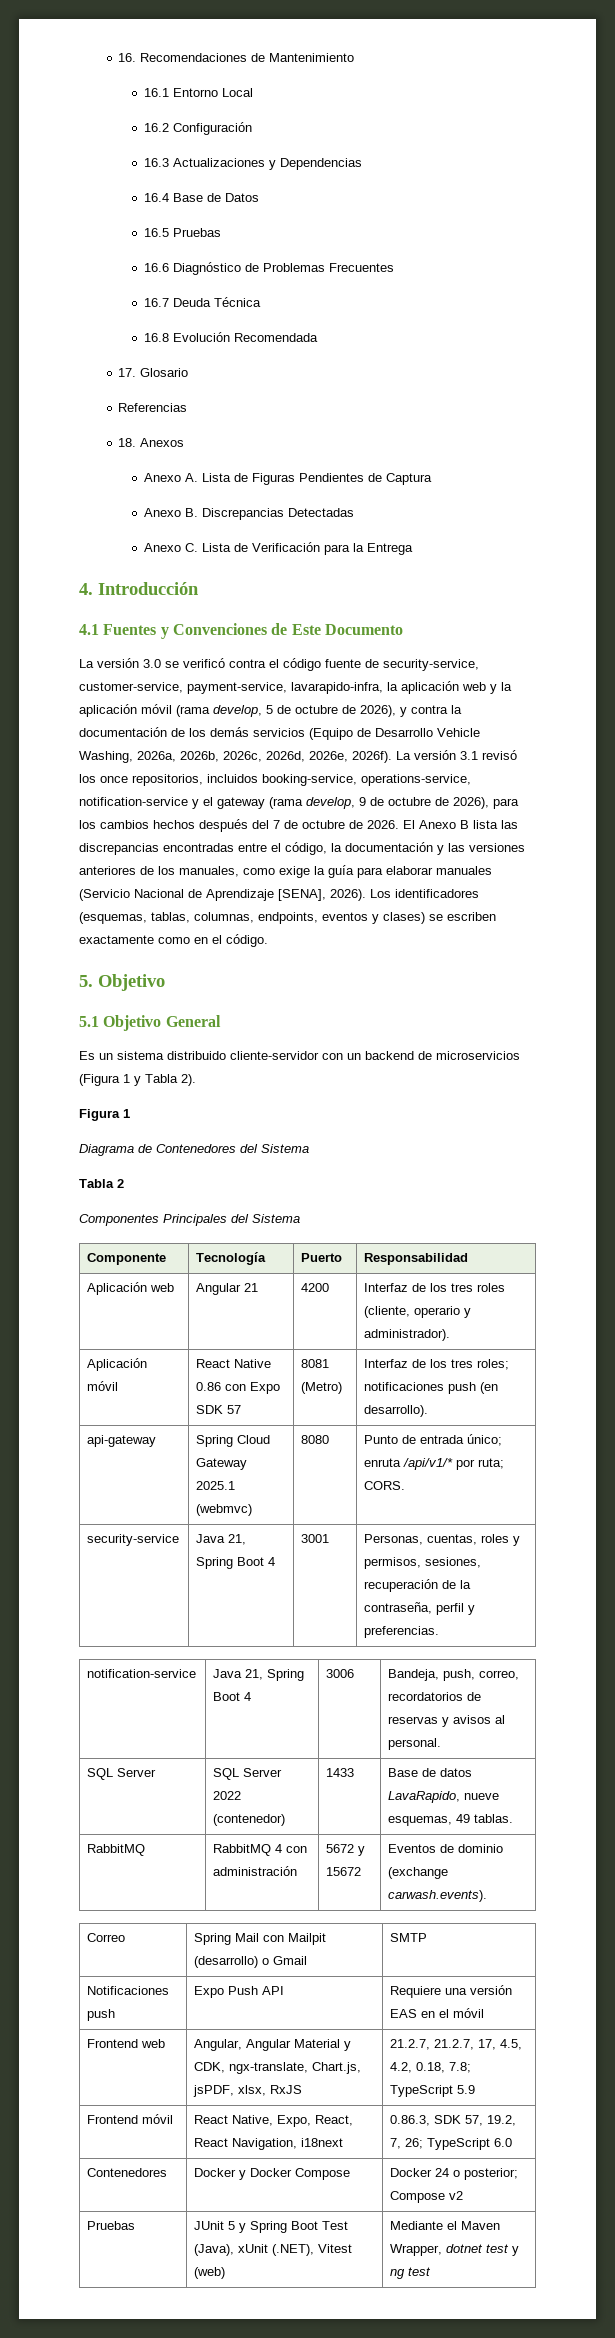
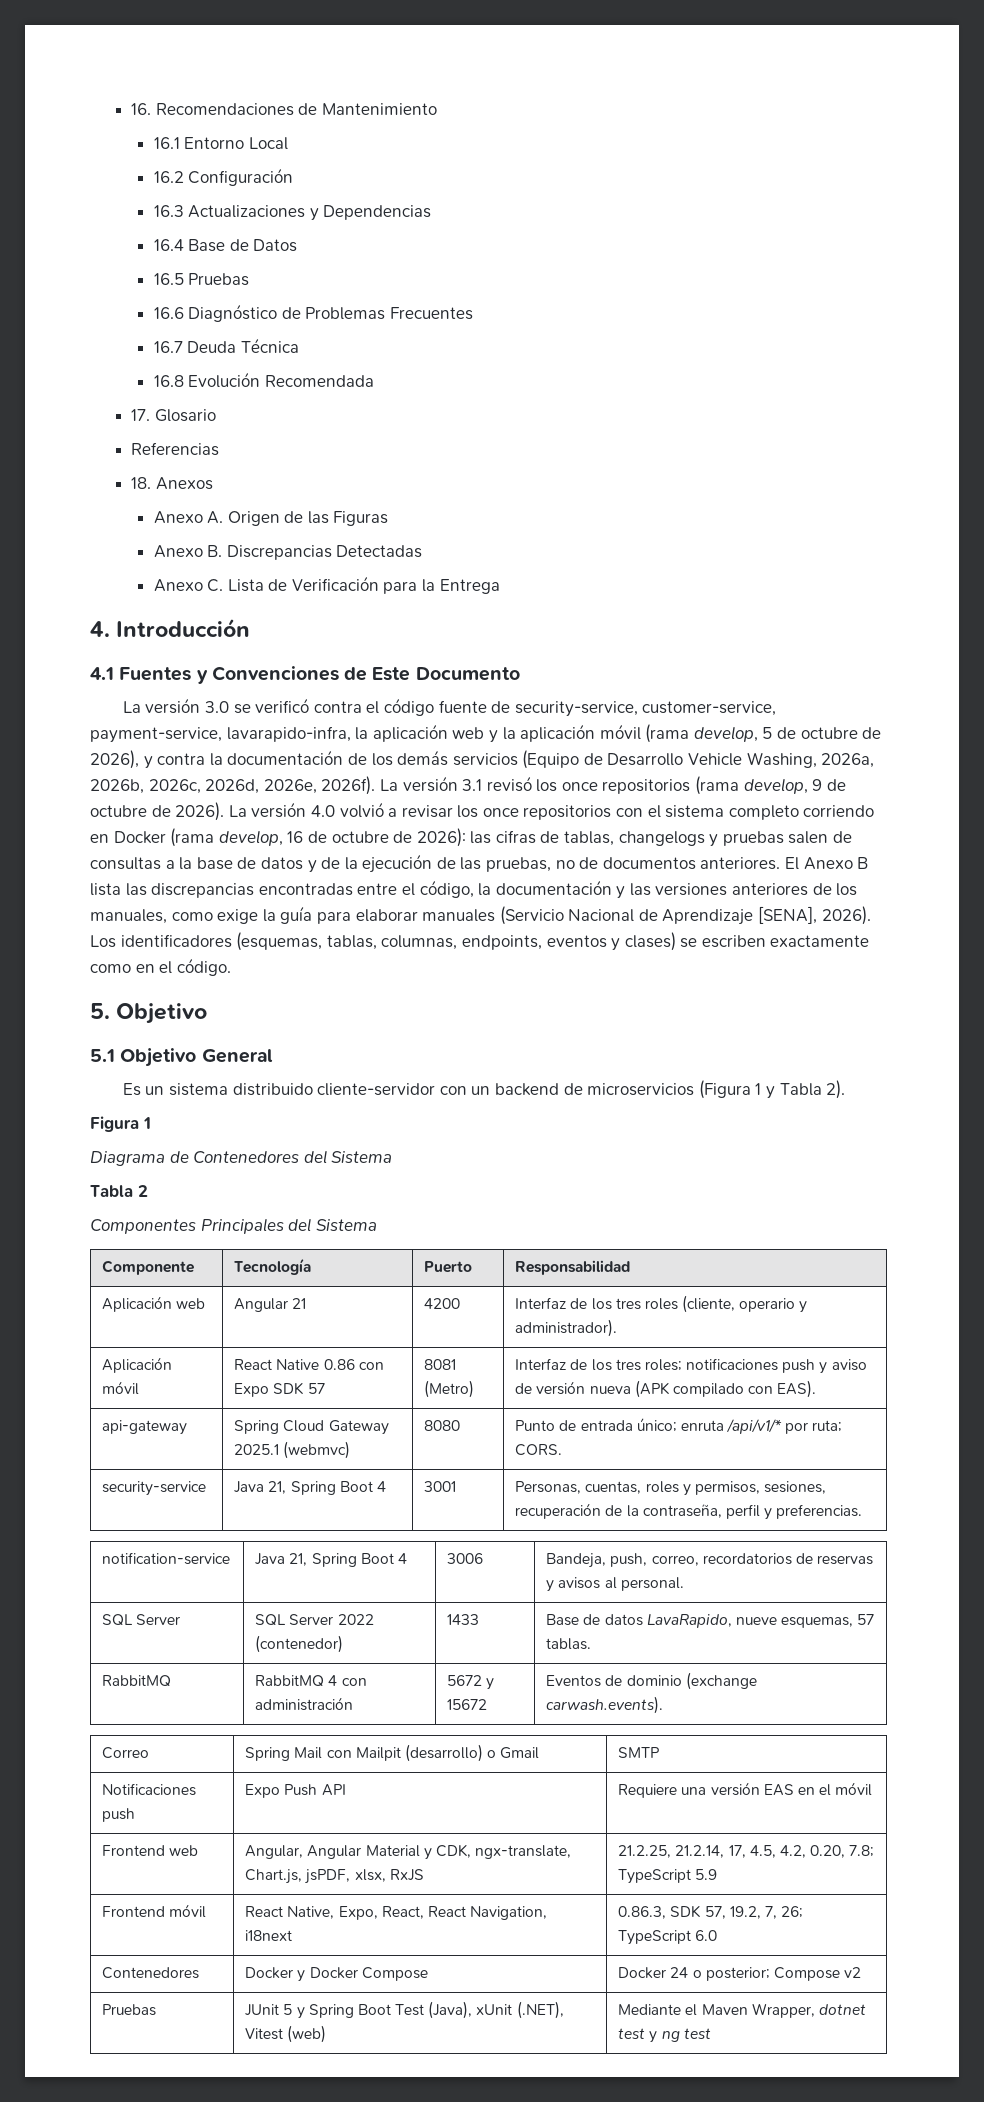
- Anexo A. Lista de Figuras Pendientes de Captura
+ Anexo A. Origen de las Figuras
- La versión 3.1 revisó los once repositorios, incluidos booking-service, operations-service, notification-service y el gateway (rama develop, 9 de octubre de 2026), para los cambios hechos después del 7 de octubre de 2026.
+ La versión 3.1 revisó los once repositorios (rama develop, 9 de octubre de 2026). La versión 4.0 volvió a revisar los once repositorios con el sistema completo corriendo en Docker (rama develop, 16 de octubre de 2026): las cifras de tablas, changelogs y pruebas salen de consultas a la base de datos y de la ejecución de las pruebas, no de documentos anteriores.
- Aplicación móvil | React Native 0.86 con Expo SDK 57 | 8081 (Metro) | Interfaz de los tres roles; notificaciones push (en desarrollo).
+ Aplicación móvil | React Native 0.86 con Expo SDK 57 | 8081 (Metro) | Interfaz de los tres roles; notificaciones push y aviso de versión nueva (APK compilado con EAS).
- SQL Server | SQL Server 2022 (contenedor) | 1433 | Base de datos LavaRapido, nueve esquemas, 49 tablas.
+ SQL Server | SQL Server 2022 (contenedor) | 1433 | Base de datos LavaRapido, nueve esquemas, 57 tablas.
- Frontend web | Angular, Angular Material y CDK, ngx-translate, Chart.js, jsPDF, xlsx, RxJS | 21.2.7, 21.2.7, 17, 4.5, 4.2, 0.18, 7.8; TypeScript 5.9
+ Frontend web | Angular, Angular Material y CDK, ngx-translate, Chart.js, jsPDF, xlsx, RxJS | 21.2.25, 21.2.14, 17, 4.5, 4.2, 0.20, 7.8; TypeScript 5.9

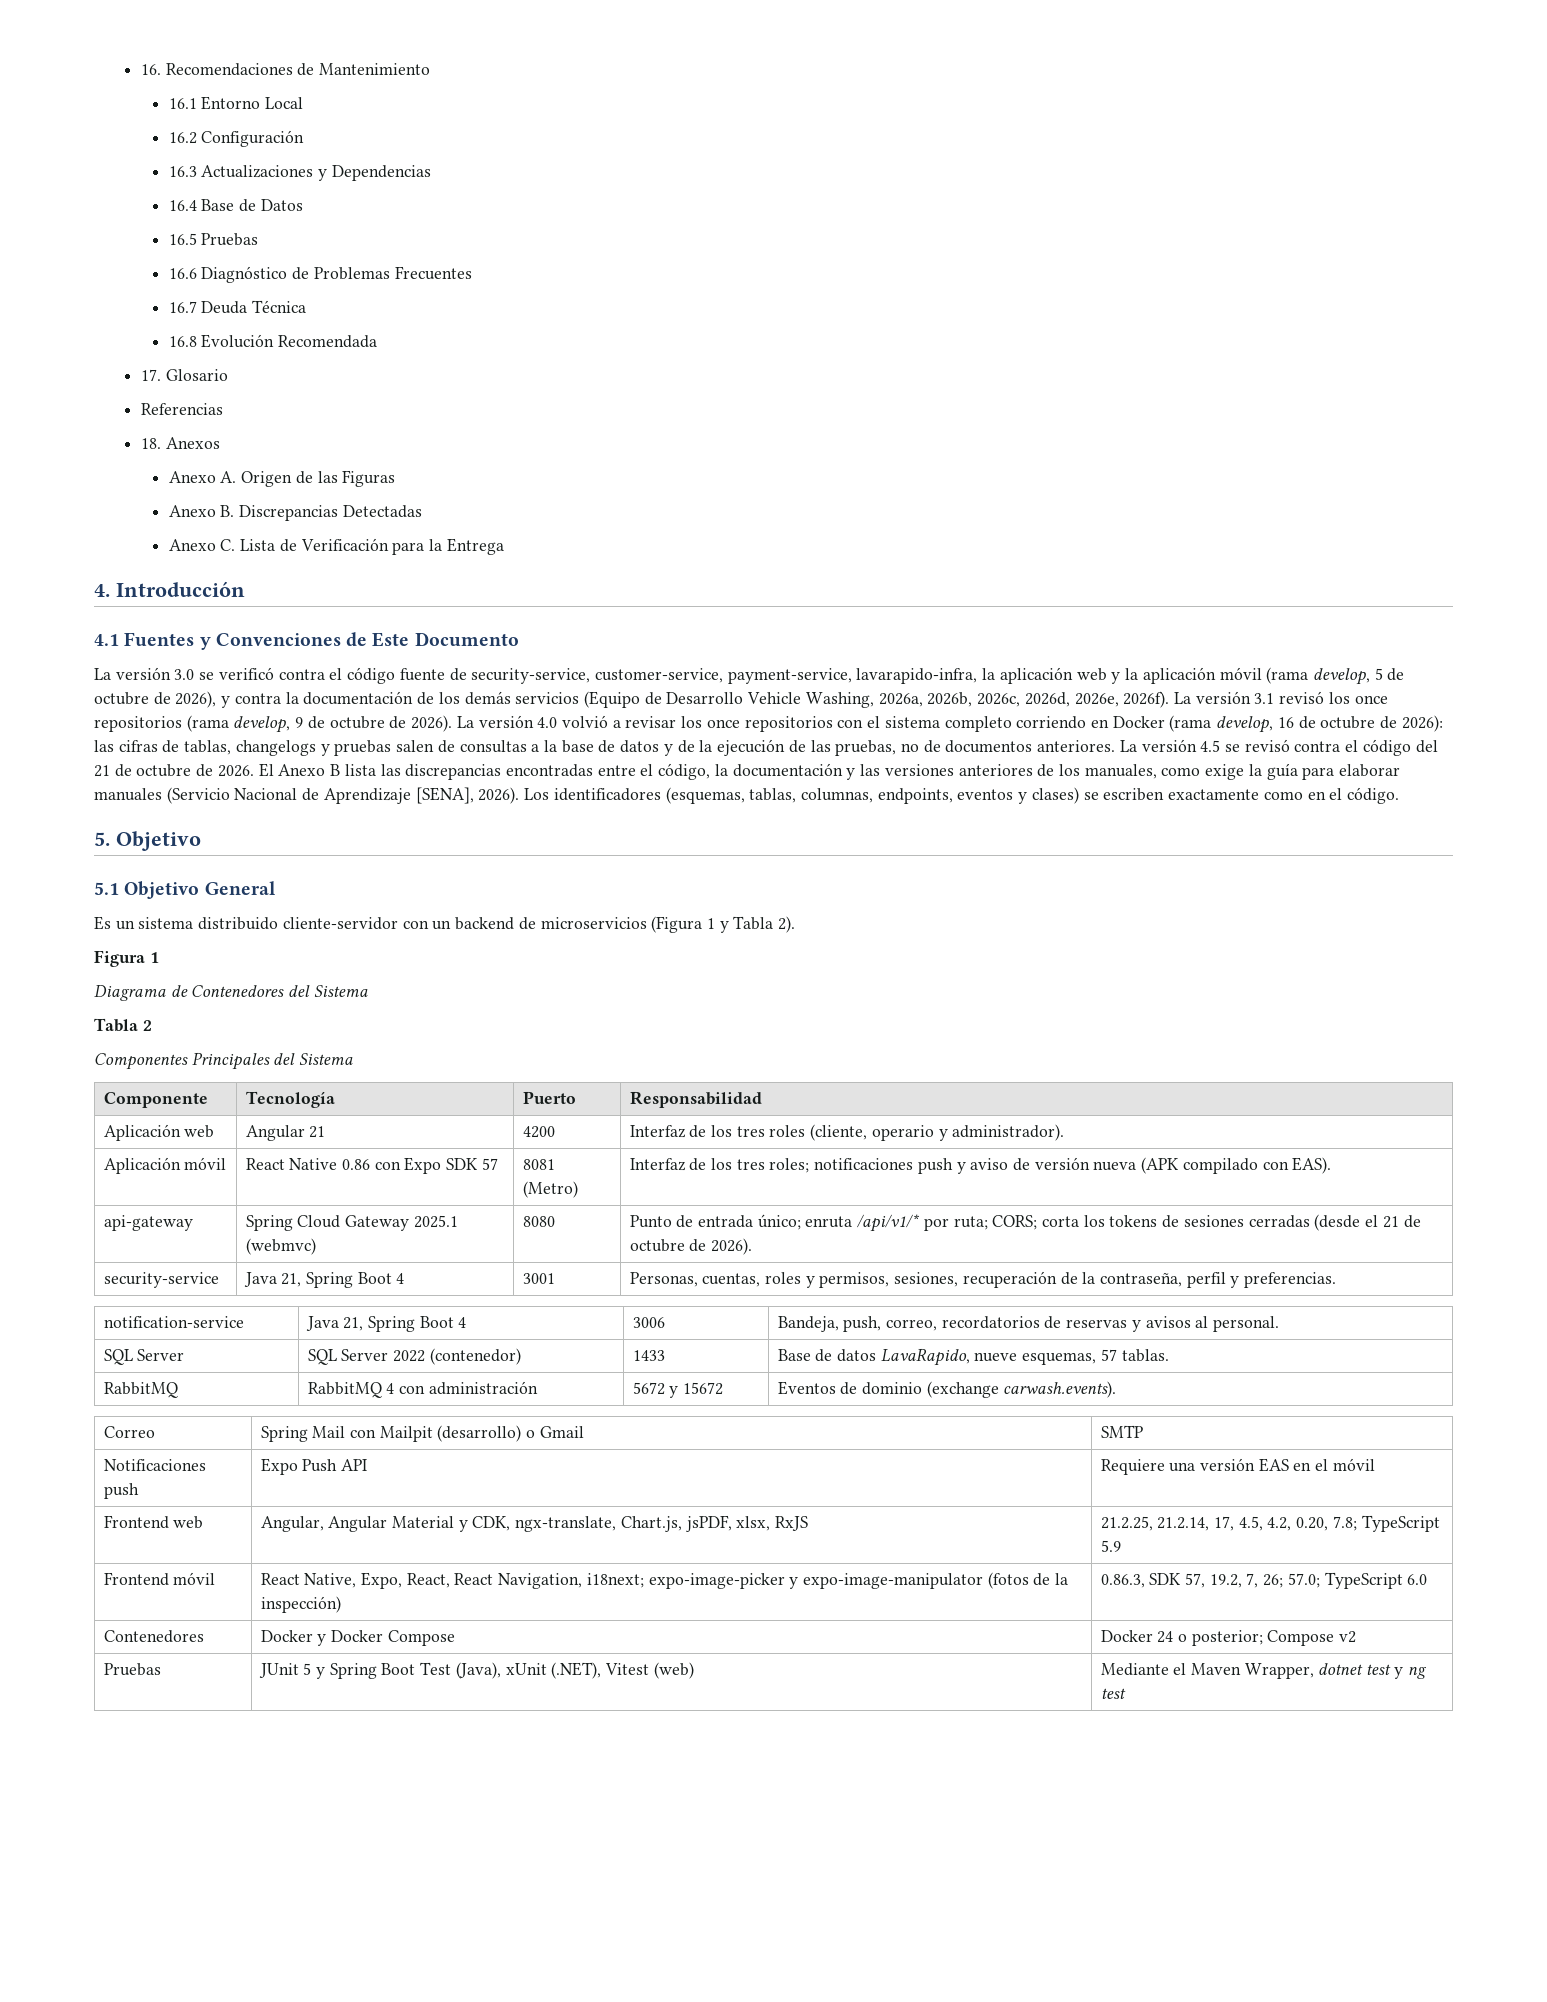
+ La versión 4.5 se revisó contra el código del 21 de octubre de 2026.
- api-gateway | Spring Cloud Gateway 2025.1 (webmvc) | 8080 | Punto de entrada único; enruta /api/v1/* por ruta; CORS.
+ api-gateway | Spring Cloud Gateway 2025.1 (webmvc) | 8080 | Punto de entrada único; enruta /api/v1/* por ruta; CORS; corta los tokens de sesiones cerradas (desde el 21 de octubre de 2026).
- Frontend móvil | React Native, Expo, React, React Navigation, i18next | 0.86.3, SDK 57, 19.2, 7, 26; TypeScript 6.0
+ Frontend móvil | React Native, Expo, React, React Navigation, i18next; expo-image-picker y expo-image-manipulator (fotos de la inspección) | 0.86.3, SDK 57, 19.2, 7, 26; 57.0; TypeScript 6.0

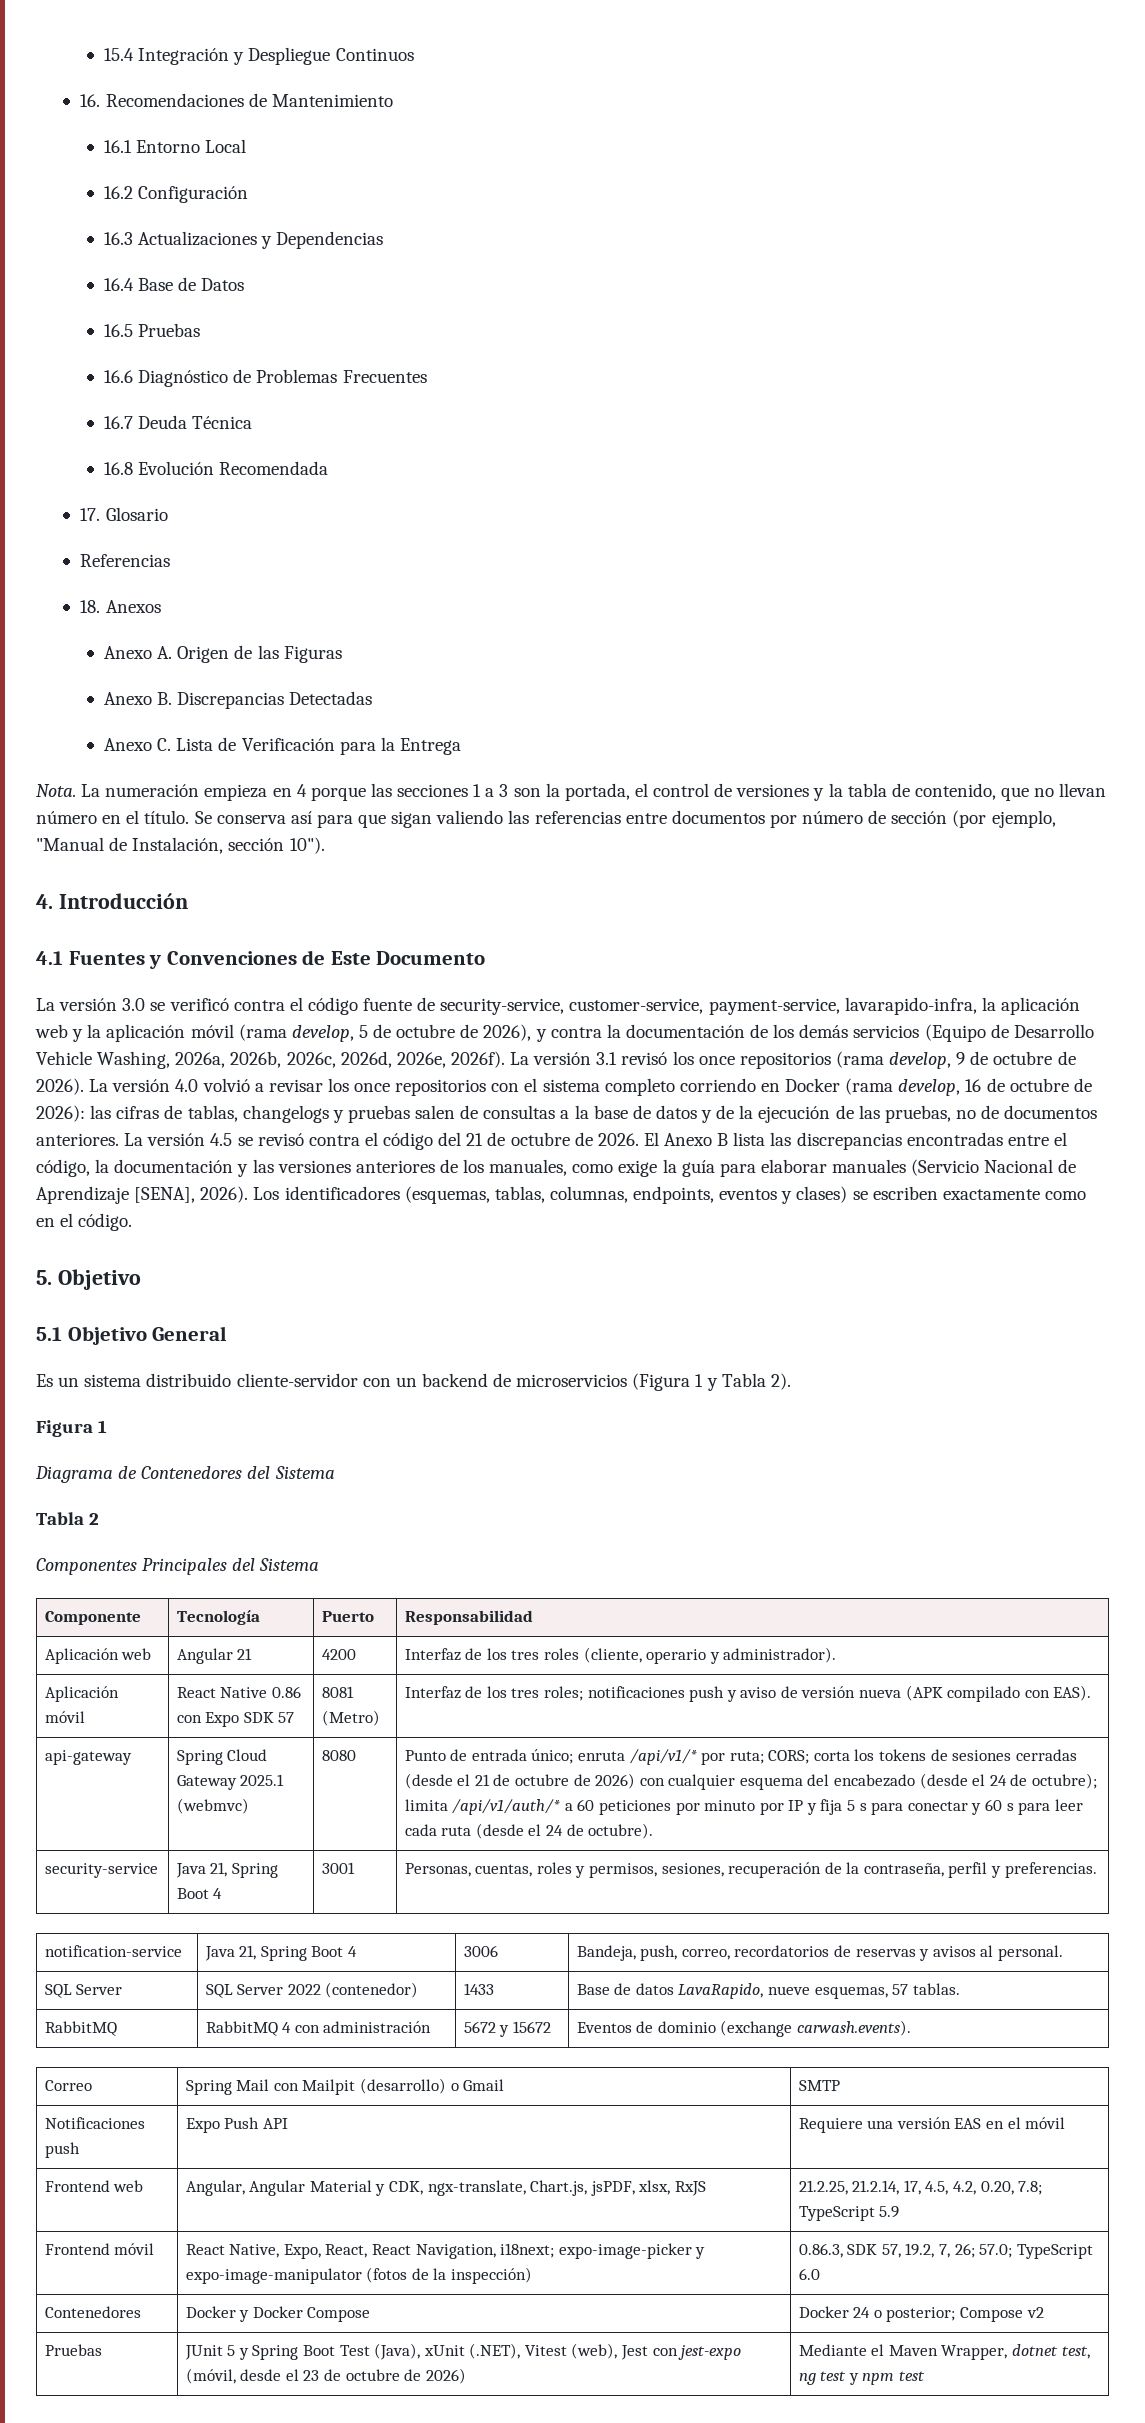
+ 15.4 Integración y Despliegue Continuos
+ Nota. La numeración empieza en 4 porque las secciones 1 a 3 son la portada, el control de versiones y la tabla de contenido, que no llevan número en el título. Se conserva así para que sigan valiendo las referencias entre documentos por número de sección (por ejemplo, "Manual de Instalación, sección 10").
- Punto de entrada único; enruta /api/v1/* por ruta; CORS; corta los tokens de sesiones cerradas (desde el 21 de octubre de 2026).
+ Punto de entrada único; enruta /api/v1/* por ruta; CORS; corta los tokens de sesiones cerradas (desde el 21 de octubre de 2026) con cualquier esquema del encabezado (desde el 24 de octubre); limita /api/v1/auth/* a 60 peticiones por minuto por IP y fija 5 s para conectar y 60 s para leer cada ruta (desde el 24 de octubre).
- Pruebas | JUnit 5 y Spring Boot Test (Java), xUnit (.NET), Vitest (web) | Mediante el Maven Wrapper, dotnet test y ng test
+ Pruebas | JUnit 5 y Spring Boot Test (Java), xUnit (.NET), Vitest (web), Jest con jest-expo (móvil, desde el 23 de octubre de 2026) | Mediante el Maven Wrapper, dotnet test, ng test y npm test

